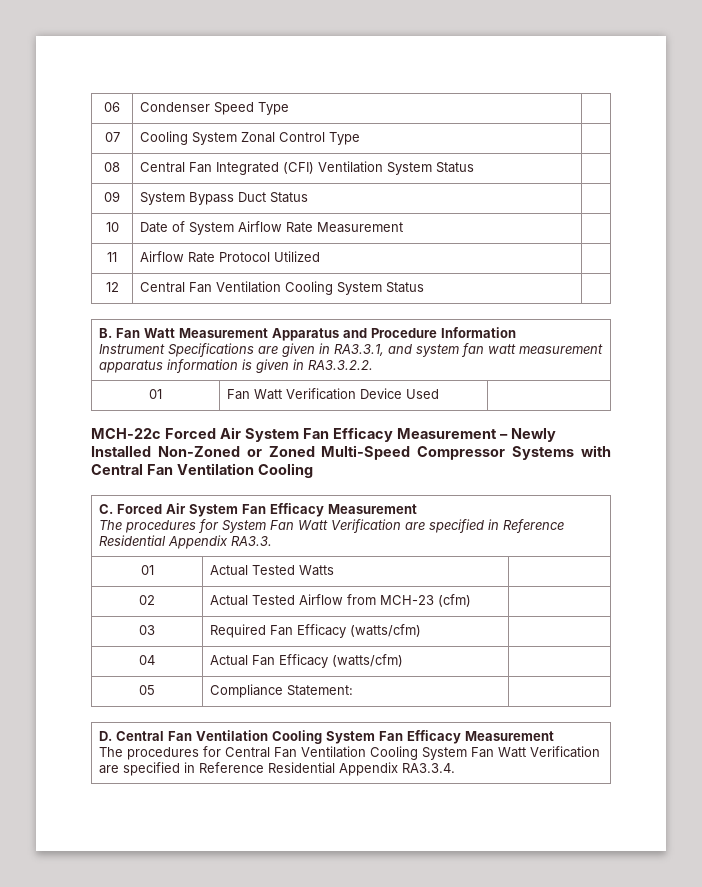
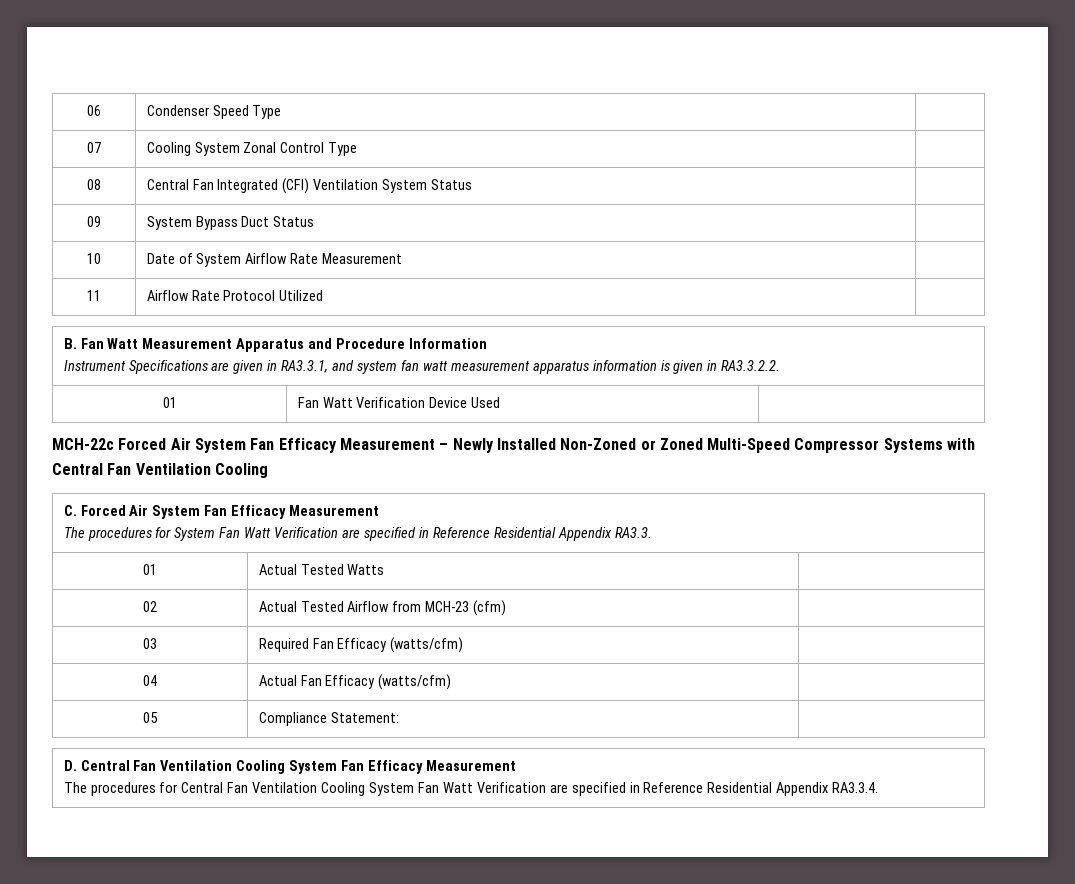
- 12 | Central Fan Ventilation Cooling System Status |

